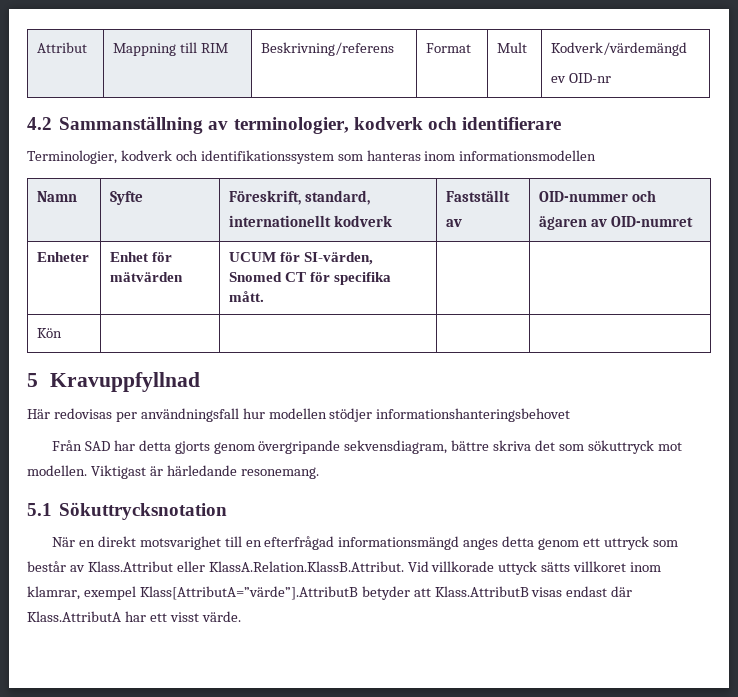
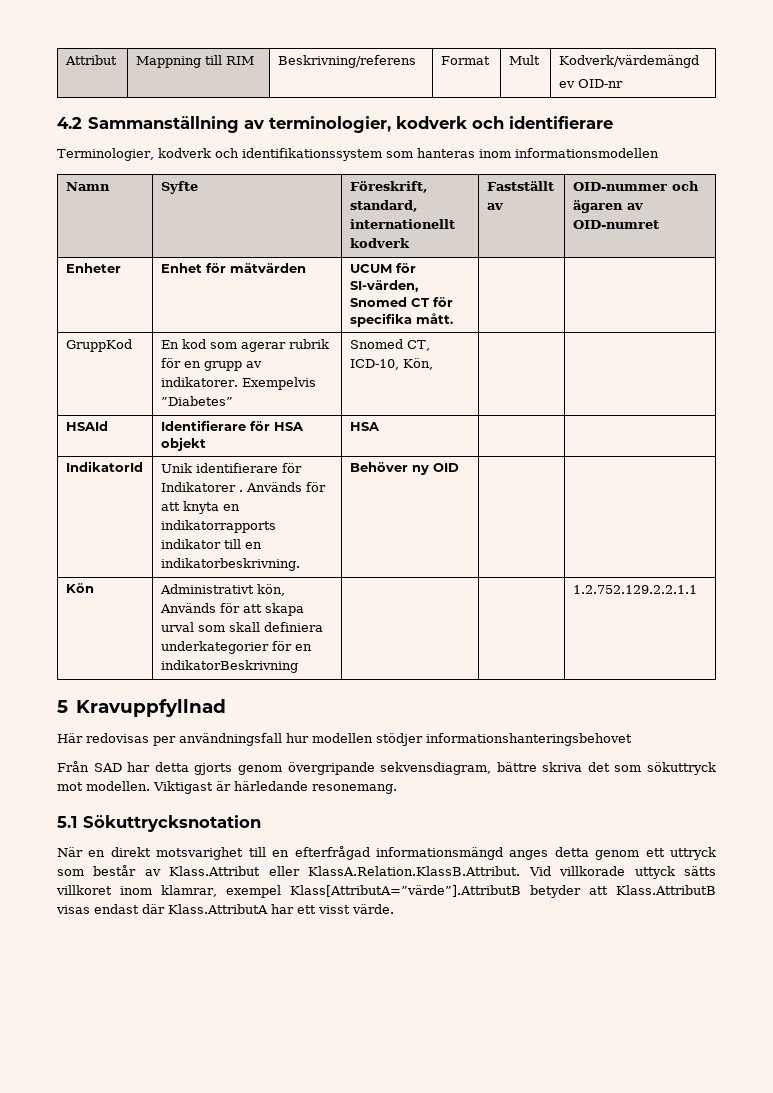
- Kön | | | |
+ GruppKod | En kod som agerar rubrik för en grupp av indikatorer. Exempelvis ”Diabetes” | Snomed CT, ICD-10, Kön, | |
+ HSAId | Identifierare för HSA objekt | HSA | |
+ IndikatorId | Unik identifierare för Indikatorer . Används för att knyta en indikatorrapports indikator till en indikatorbeskrivning. | Behöver ny OID | |
+ Kön | Administrativt kön, Används för att skapa urval som skall definiera underkategorier för en indikatorBeskrivning | | | 1.2.752.129.2.2.1.1

